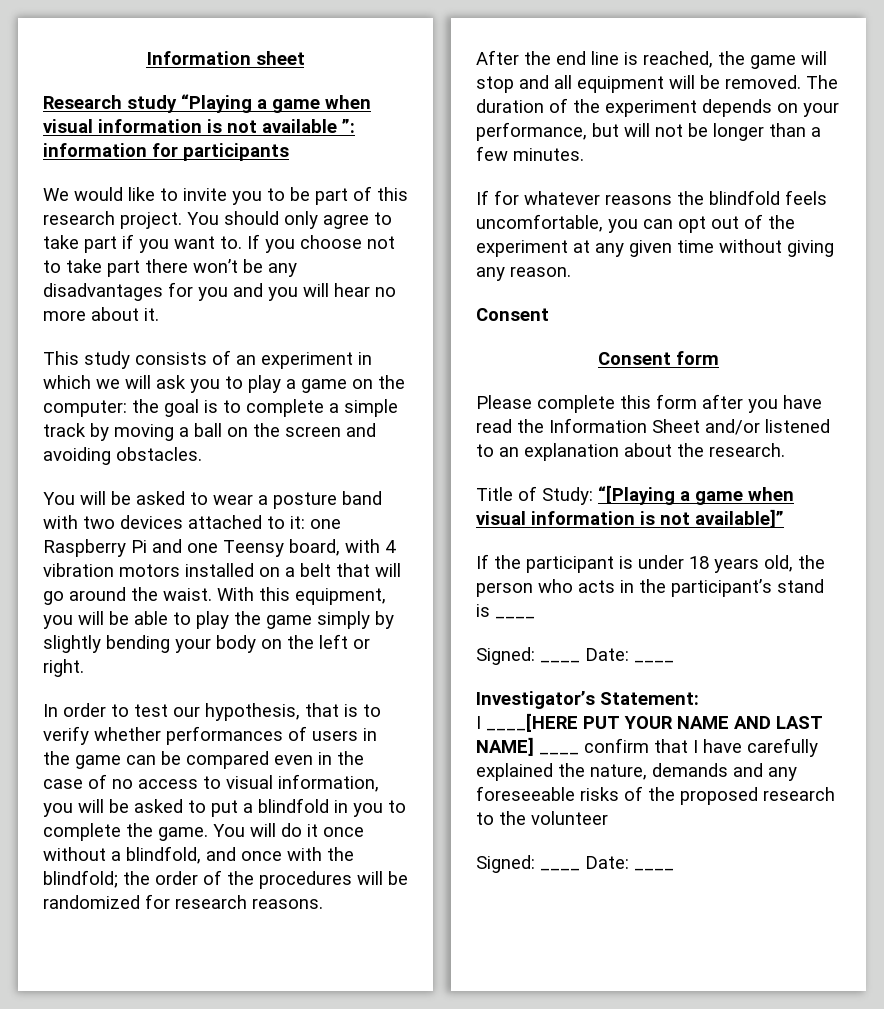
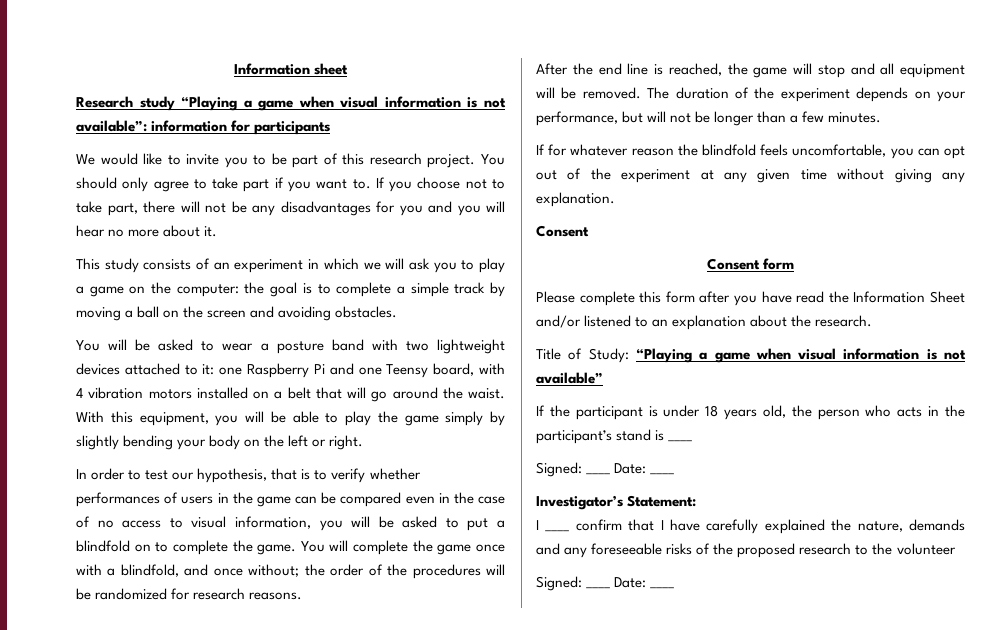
- Research study “Playing a game when visual information is not available ”: information for participants
+ Research study “Playing a game when visual information is not available”: information for participants
- If you choose not to take part there won’t be any disadvantages for you and you will hear no more about it.
+ If you choose not to take part, there will not be any disadvantages for you and you will hear no more about it.
- You will be asked to wear a posture band with two devices attached to it: one Raspberry Pi and one Teensy board, with 4 vibration motors installed on a belt that will go around the waist.
+ You will be asked to wear a posture band with two lightweight devices attached to it: one Raspberry Pi and one Teensy board, with 4 vibration motors installed on a belt that will go around the waist.
- In order to test our hypothesis, that is to verify whether performances of users in the game can be compared even in the case of no access to visual information, you will be asked to put a blindfold in you to complete the game.
+ In order to test our hypothesis, that is to verify whether performances of users in the game can be compared even in the case of no access to visual information, you will be asked to put a blindfold on to complete the game.
- You will do it once without a blindfold, and once with the blindfold; the order of the procedures will be randomized for research reasons.
+ You will complete the game once with a blindfold, and once without; the order of the procedures will be randomized for research reasons.
- If for whatever reasons the blindfold feels uncomfortable, you can opt out of the experiment at any given time without giving any reason.
+ If for whatever reason the blindfold feels uncomfortable, you can opt out of the experiment at any given time without giving any explanation.
- Title of Study: “[Playing a game when visual information is not available]”
+ Title of Study: “Playing a game when visual information is not available”
- I ____[HERE PUT YOUR NAME AND LAST NAME] ____ confirm that I have carefully explained the nature, demands and any foreseeable risks of the proposed research to the volunteer
+ I ____ confirm that I have carefully explained the nature, demands and any foreseeable risks of the proposed research to the volunteer

